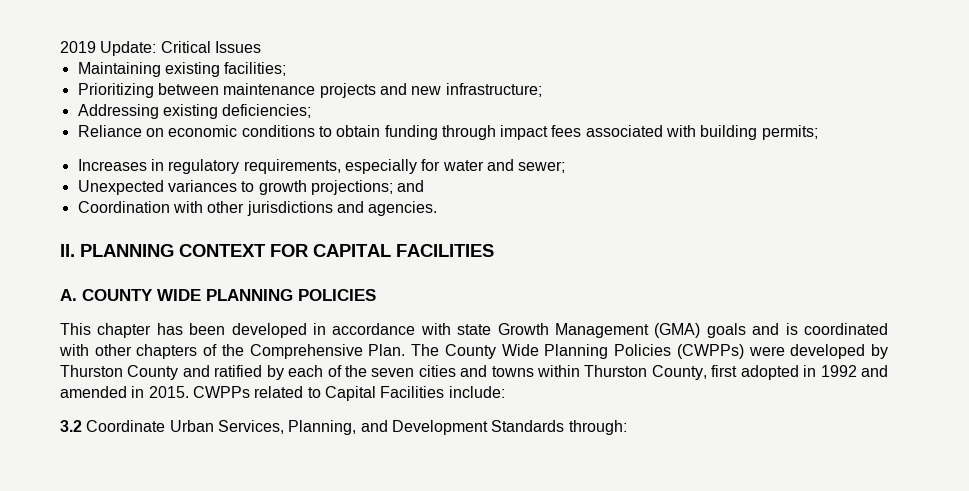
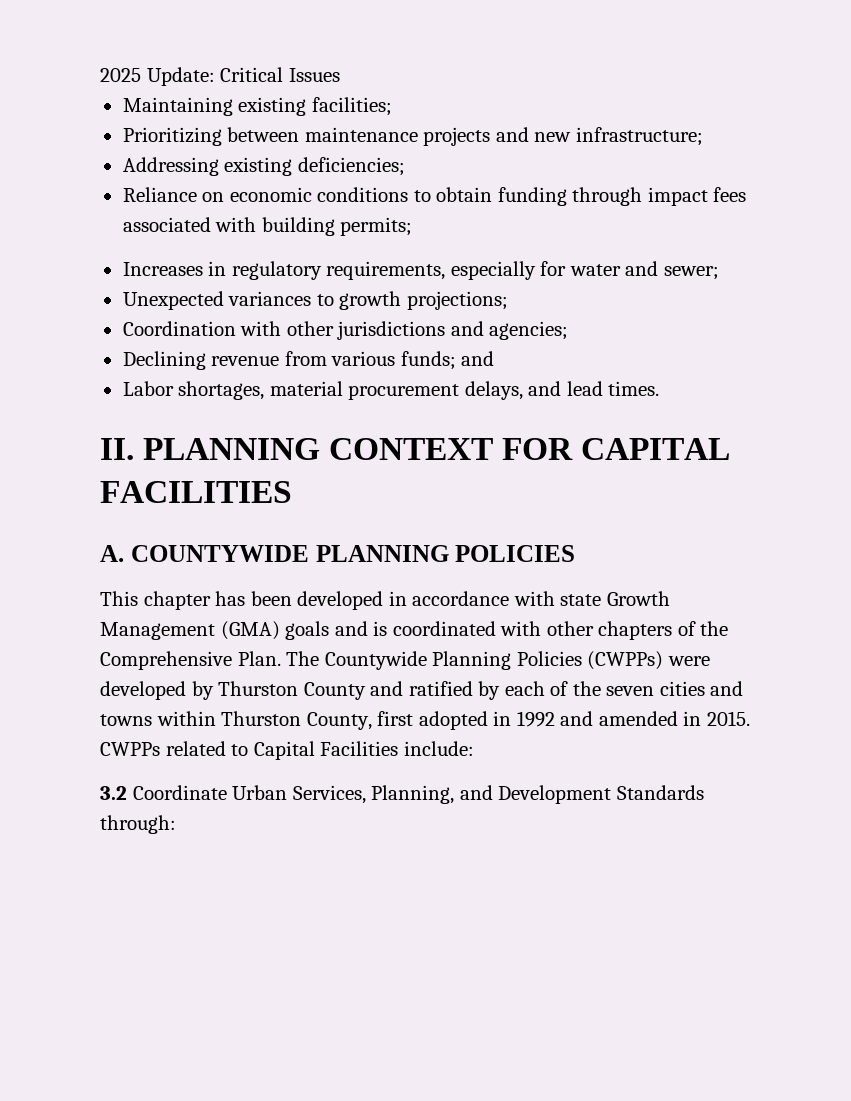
- 2019 Update: Critical Issues
+ 2025 Update: Critical Issues
- Unexpected variances to growth projections; and
+ Unexpected variances to growth projections;
- Coordination with other jurisdictions and agencies.
+ Coordination with other jurisdictions and agencies;
+ Declining revenue from various funds; and
+ Labor shortages, material procurement delays, and lead times.
- A. COUNTY WIDE PLANNING POLICIES
+ A. COUNTYWIDE PLANNING POLICIES
- The County Wide Planning Policies (CWPPs) were developed by Thurston County and ratified by each of the seven cities and towns within Thurston County, first adopted in 1992 and amended in 2015.
+ The Countywide Planning Policies (CWPPs) were developed by Thurston County and ratified by each of the seven cities and towns within Thurston County, first adopted in 1992 and amended in 2015.

